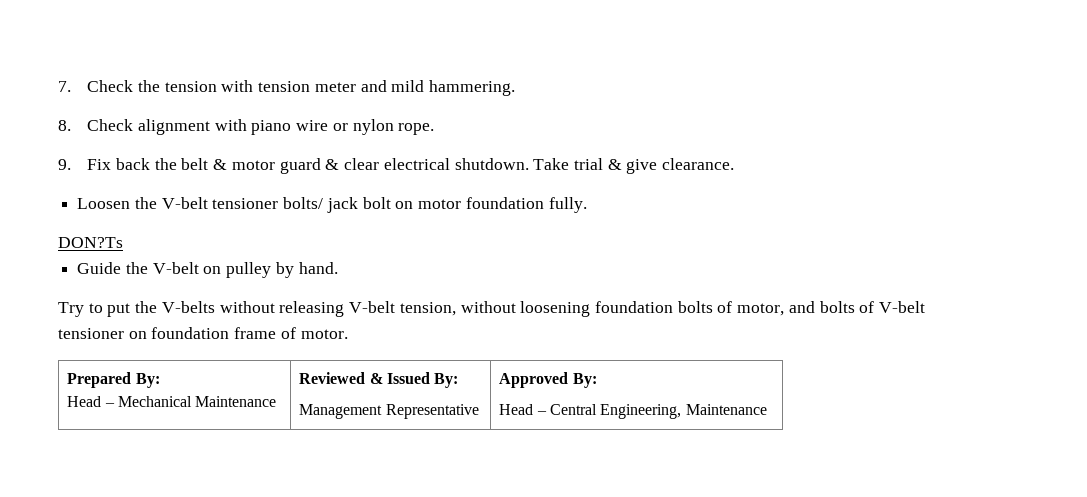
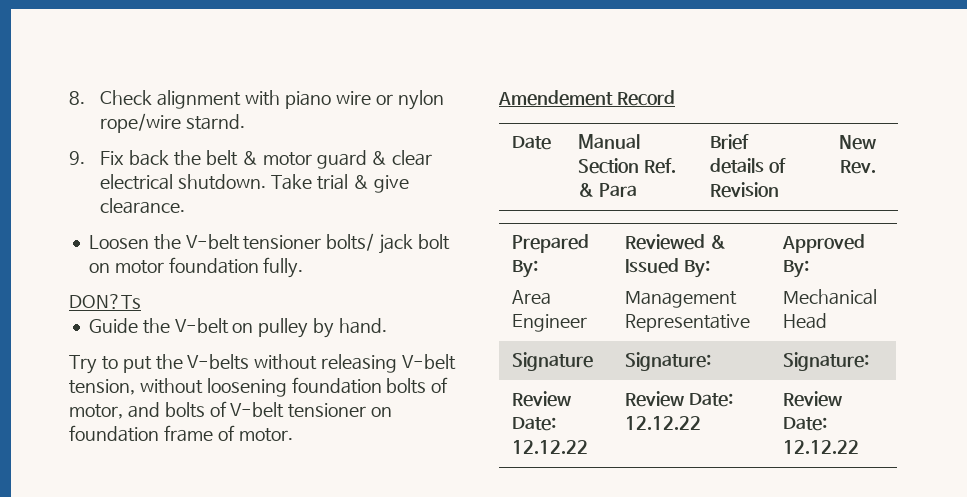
- 7. Check the tension with tension meter and mild hammering.
- 8. Check alignment with piano wire or nylon rope.
+ 8. Check alignment with piano wire or nylon rope/wire starnd.
+ Amendement Record
+ Date | Manual Section Ref. & Para | Brief details of Revision | New Rev.
  Prepared By:
- Head – Mechanical Maintenance | Reviewed & Issued By:
+ Area Engineer | Reviewed & Issued By:
  Management Representative | Approved By:
- Head – Central Engineering, Maintenance
+ Mechanical Head
+ Signature | Signature: | Signature:
+ Review Date: 12.12.22 | Review Date: 12.12.22 | Review Date: 12.12.22

